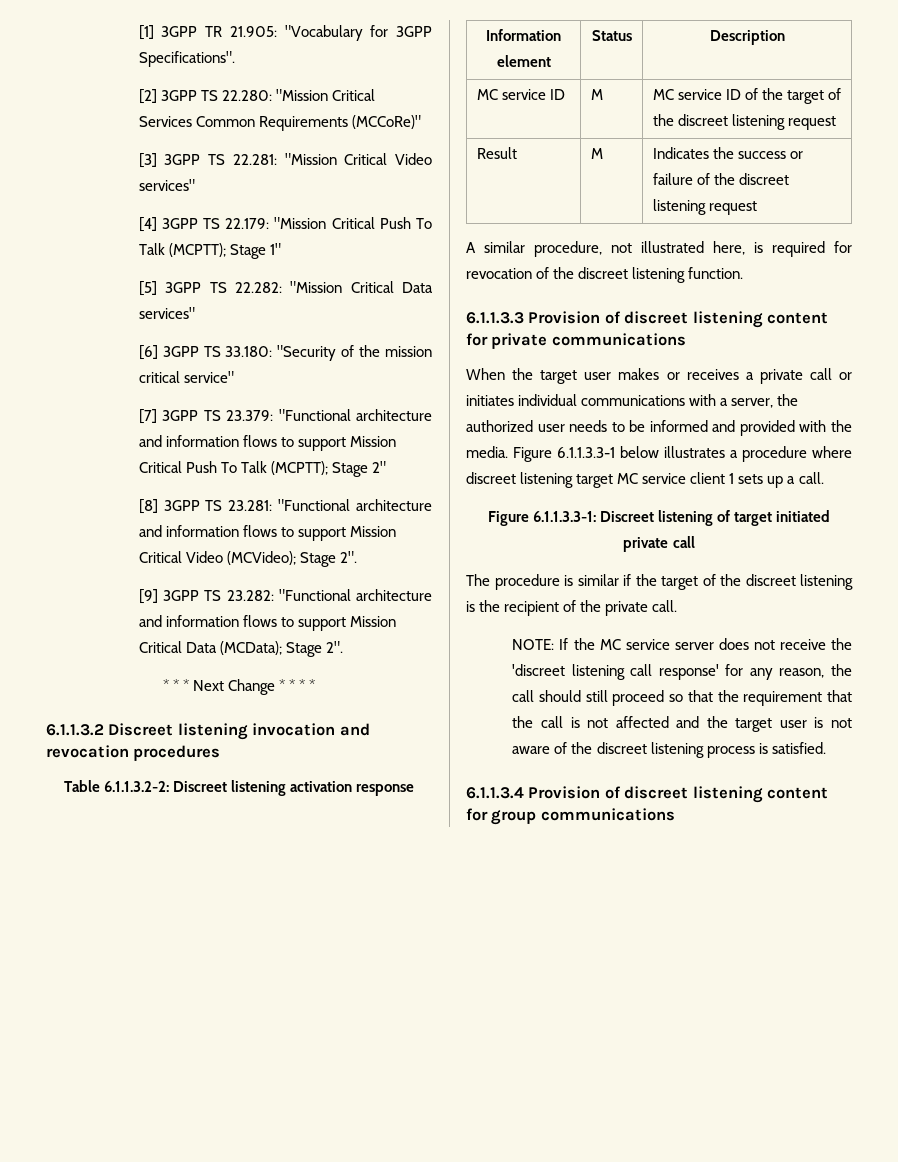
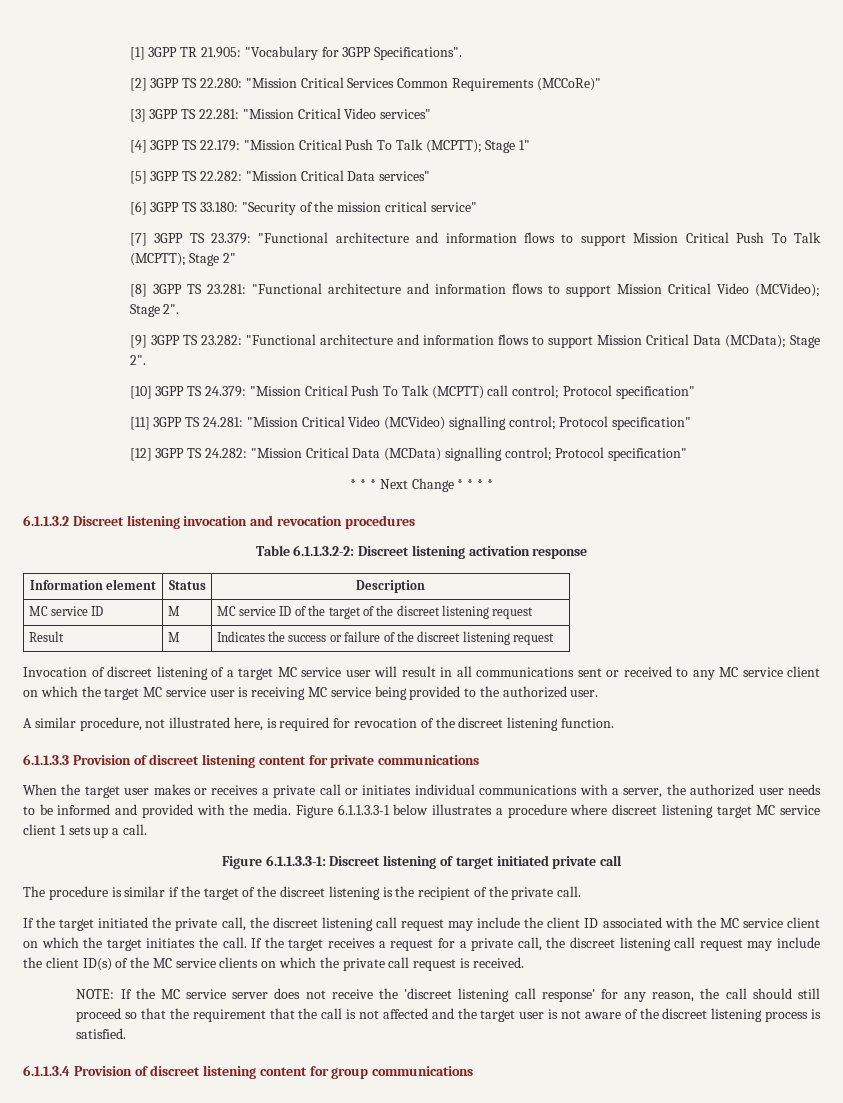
+ [10] 3GPP TS 24.379: "Mission Critical Push To Talk (MCPTT) call control; Protocol specification"
+ [11] 3GPP TS 24.281: "Mission Critical Video (MCVideo) signalling control; Protocol specification"
+ [12] 3GPP TS 24.282: "Mission Critical Data (MCData) signalling control; Protocol specification"
+ Invocation of discreet listening of a target MC service user will result in all communications sent or received to any MC service client on which the target MC service user is receiving MC service being provided to the authorized user.
+ If the target initiated the private call, the discreet listening call request may include the client ID associated with the MC service client on which the target initiates the call. If the target receives a request for a private call, the discreet listening call request may include the client ID(s) of the MC service clients on which the private call request is received.

